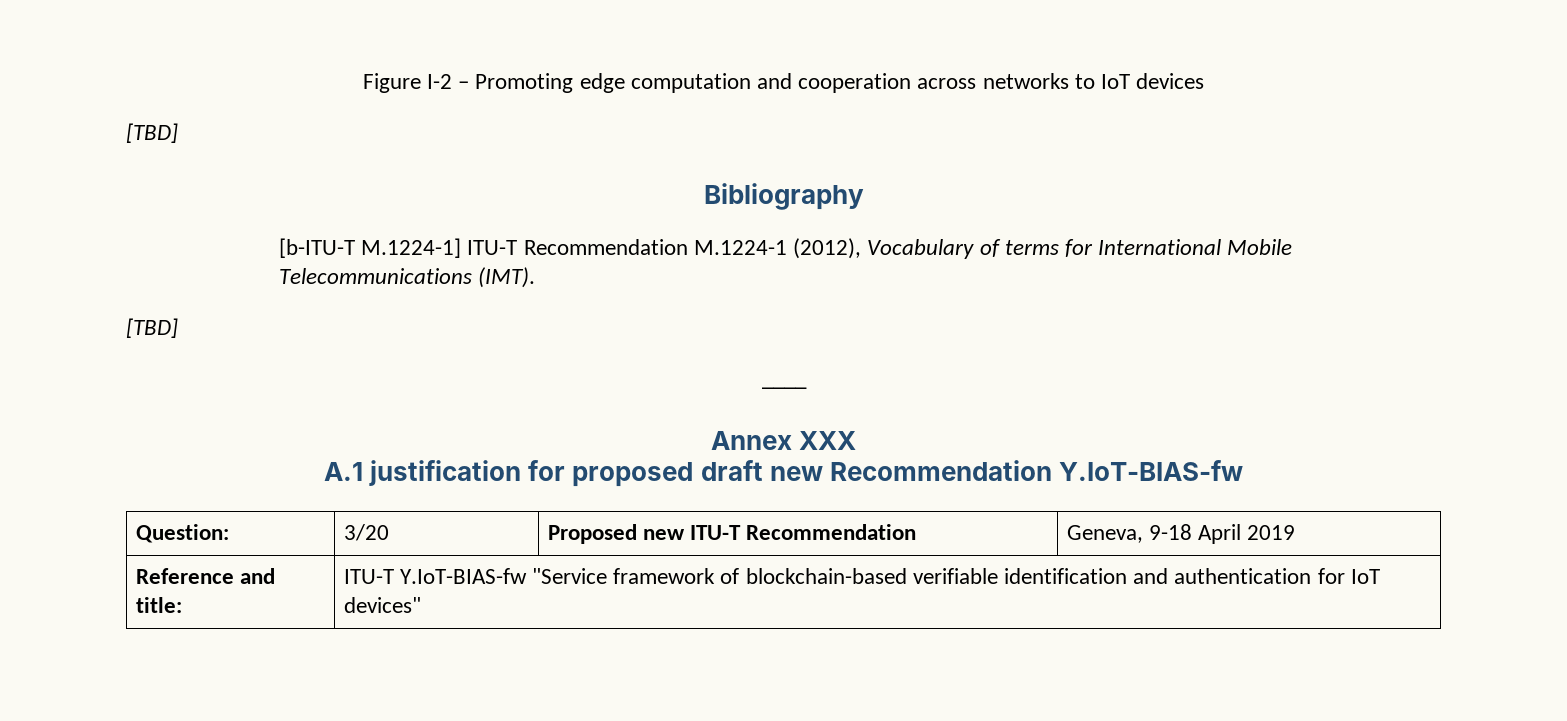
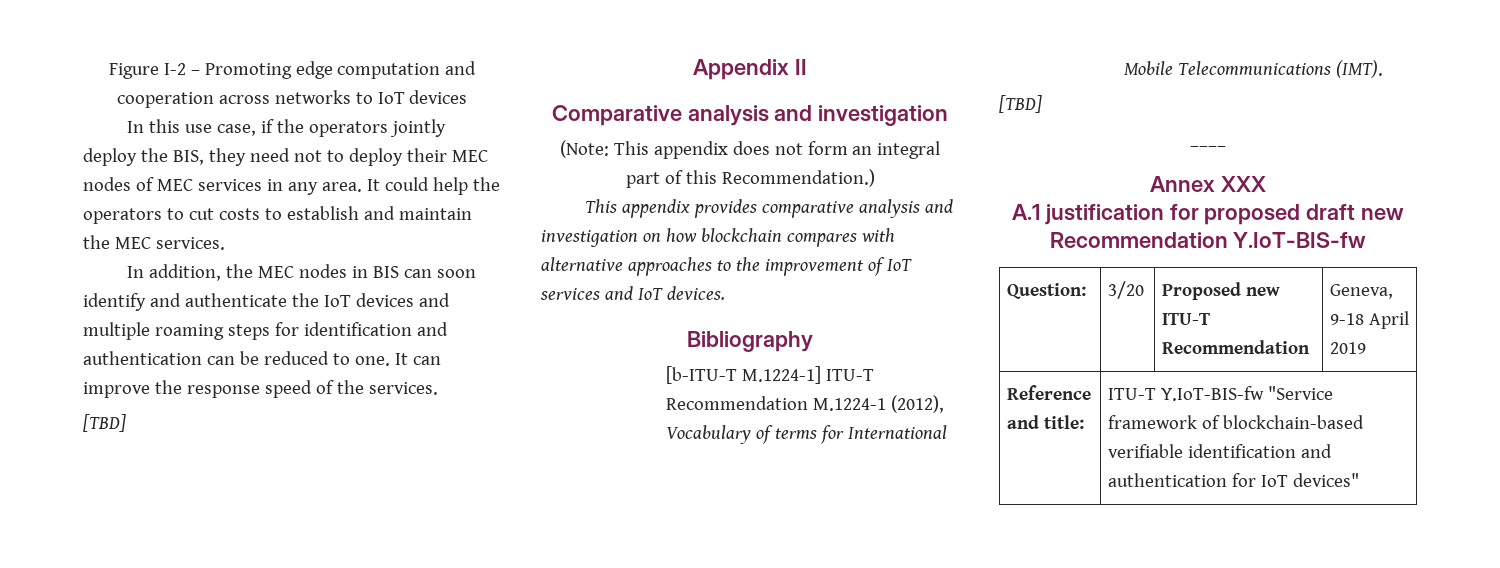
  Figure I-2 – Promoting edge computation and cooperation across networks to IoT devices
+ In this use case, if the operators jointly deploy the BIS, they need not to deploy their MEC nodes of MEC services in any area. It could help the operators to cut costs to establish and maintain the MEC services.
+ In addition, the MEC nodes in BIS can soon identify and authenticate the IoT devices and multiple roaming steps for identification and authentication can be reduced to one. It can improve the response speed of the services.
  [TBD]
+ Appendix II
+ Comparative analysis and investigation
+ (Note: This appendix does not form an integral part of this Recommendation.)
+ This appendix provides comparative analysis and investigation on how blockchain compares with alternative approaches to the improvement of IoT services and IoT devices.
- A.1 justification for proposed draft new Recommendation Y.IoT-BIAS-fw
+ A.1 justification for proposed draft new Recommendation Y.IoT-BIS-fw
- Reference and title: | ITU-T Y.IoT-BIAS-fw "Service framework of blockchain-based verifiable identification and authentication for IoT devices"
+ Reference and title: | ITU-T Y.IoT-BIS-fw "Service framework of blockchain-based verifiable identification and authentication for IoT devices"

